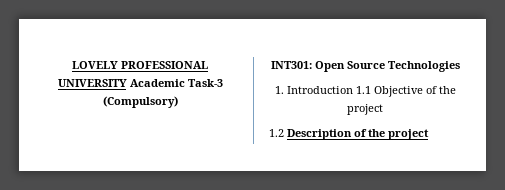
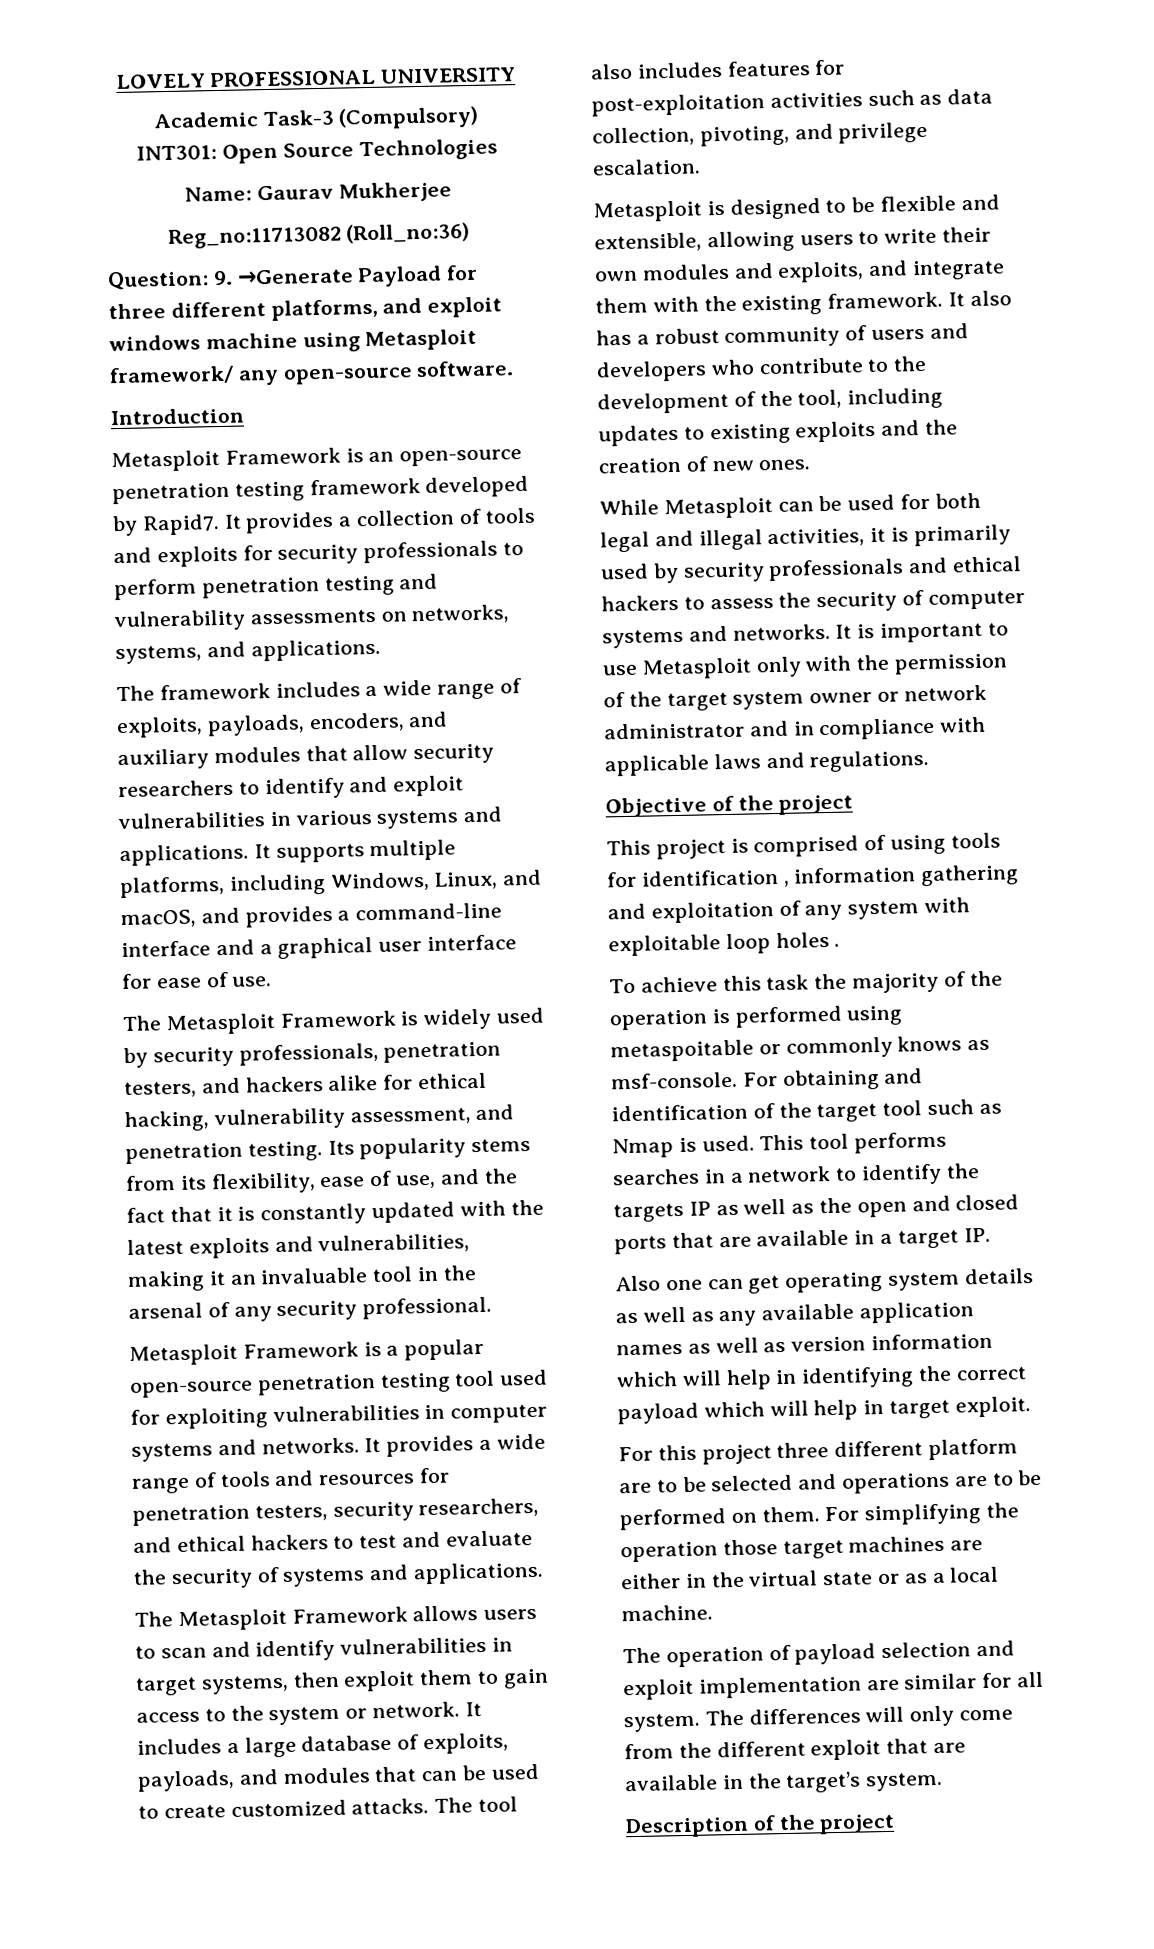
- LOVELY PROFESSIONAL UNIVERSITY Academic Task-3 (Compulsory)
+ LOVELY PROFESSIONAL UNIVERSITY
+ Academic Task-3 (Compulsory)
- 1. Introduction 1.1 Objective of the project
- 1.2 Description of the project
+ Name: Gaurav Mukherjee
+ Reg_no:11713082 (Roll_no:36)
+ Question: 9. →Generate Payload for three different platforms, and exploit windows machine using Metasploit framework/ any open-source software.
+ Introduction
+ Metasploit Framework is an open-source penetration testing framework developed by Rapid7. It provides a collection of tools and exploits for security professionals to perform penetration testing and vulnerability assessments on networks, systems, and applications.
+ The framework includes a wide range of exploits, payloads, encoders, and auxiliary modules that allow security researchers to identify and exploit vulnerabilities in various systems and applications. It supports multiple platforms, including Windows, Linux, and macOS, and provides a command-line interface and a graphical user interface for ease of use.
+ The Metasploit Framework is widely used by security professionals, penetration testers, and hackers alike for ethical hacking, vulnerability assessment, and penetration testing. Its popularity stems from its flexibility, ease of use, and the fact that it is constantly updated with the latest exploits and vulnerabilities, making it an invaluable tool in the arsenal of any security professional.
+ Metasploit Framework is a popular open-source penetration testing tool used for exploiting vulnerabilities in computer systems and networks. It provides a wide range of tools and resources for penetration testers, security researchers, and ethical hackers to test and evaluate the security of systems and applications.
+ The Metasploit Framework allows users to scan and identify vulnerabilities in target systems, then exploit them to gain access to the system or network. It includes a large database of exploits, payloads, and modules that can be used to create customized attacks. The tool also includes features for post-exploitation activities such as data collection, pivoting, and privilege escalation.
+ Metasploit is designed to be flexible and extensible, allowing users to write their own modules and exploits, and integrate them with the existing framework. It also has a robust community of users and developers who contribute to the development of the tool, including updates to existing exploits and the creation of new ones.
+ While Metasploit can be used for both legal and illegal activities, it is primarily used by security professionals and ethical hackers to assess the security of computer systems and networks. It is important to use Metasploit only with the permission of the target system owner or network administrator and in compliance with applicable laws and regulations.
+ Objective of the project
+ This project is comprised of using tools for identification , information gathering and exploitation of any system with exploitable loop holes .
+ To achieve this task the majority of the operation is performed using metaspoitable or commonly knows as msf-console. For obtaining and identification of the target tool such as Nmap is used. This tool performs searches in a network to identify the targets IP as well as the open and closed ports that are available in a target IP.
+ Also one can get operating system details as well as any available application names as well as version information which will help in identifying the correct payload which will help in target exploit.
+ For this project three different platform are to be selected and operations are to be performed on them. For simplifying the operation those target machines are either in the virtual state or as a local machine.
+ The operation of payload selection and exploit implementation are similar for all system. The differences will only come from the different exploit that are available in the target’s system.
+ Description of the project

